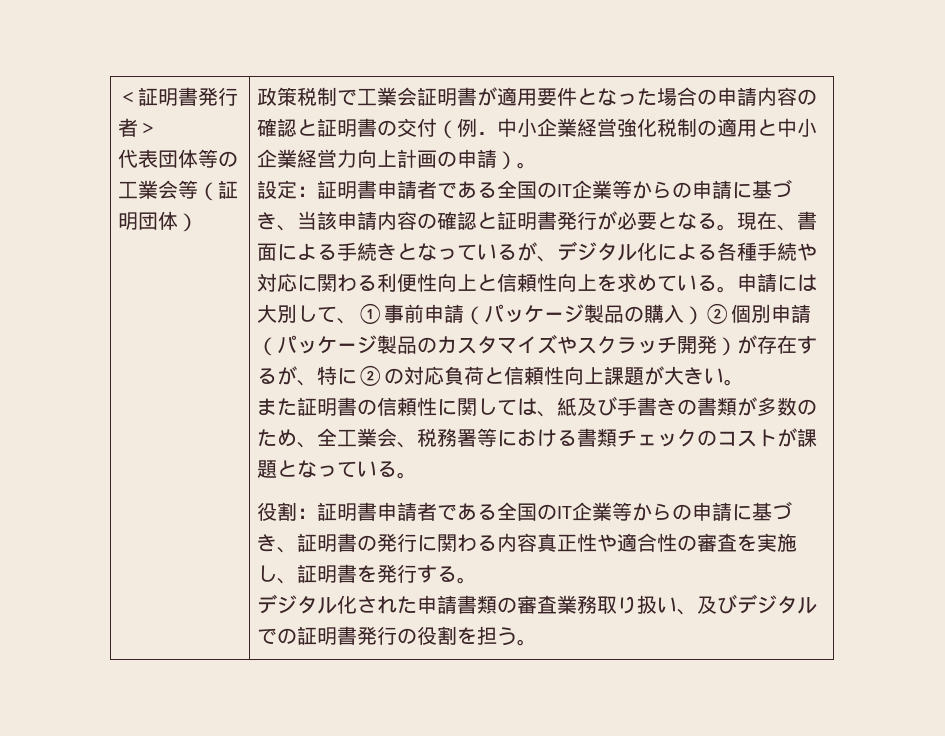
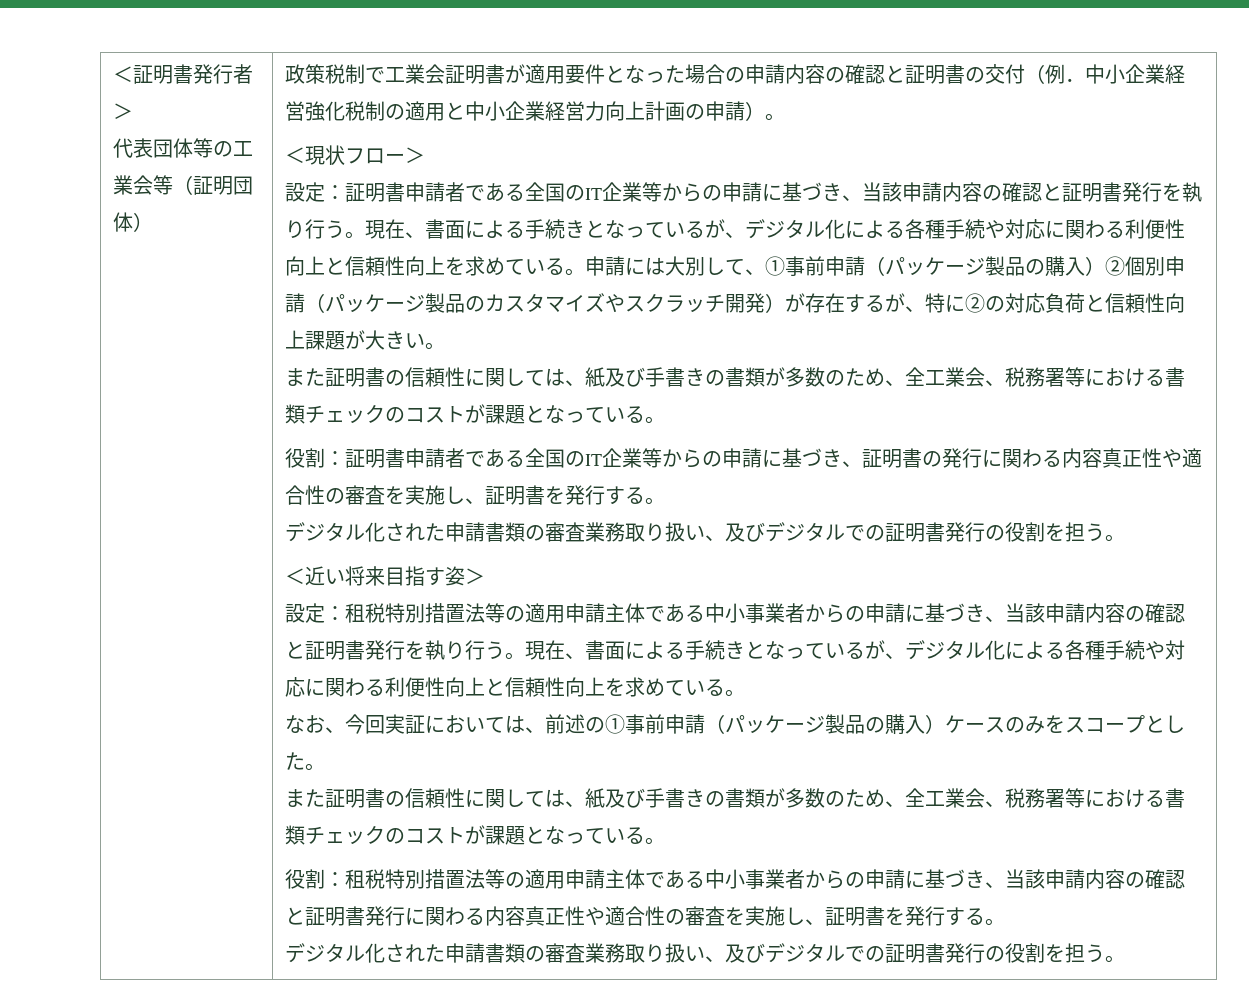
+ ＜現状フロー＞
- 設定：証明書申請者である全国のIT企業等からの申請に基づき、当該申請内容の確認と証明書発行が必要となる。
+ 設定：証明書申請者である全国のIT企業等からの申請に基づき、当該申請内容の確認と証明書発行を執り行う。
+ ＜近い将来目指す姿＞
+ 設定：租税特別措置法等の適用申請主体である中小事業者からの申請に基づき、当該申請内容の確認と証明書発行を執り行う。現在、書面による手続きとなっているが、デジタル化による各種手続や対応に関わる利便性向上と信頼性向上を求めている。
+ なお、今回実証においては、前述の①事前申請（パッケージ製品の購入）ケースのみをスコープとした。
+ また証明書の信頼性に関しては、紙及び手書きの書類が多数のため、全工業会、税務署等における書類チェックのコストが課題となっている。
+ 役割：租税特別措置法等の適用申請主体である中小事業者からの申請に基づき、当該申請内容の確認と証明書発行に関わる内容真正性や適合性の審査を実施し、証明書を発行する。
+ デジタル化された申請書類の審査業務取り扱い、及びデジタルでの証明書発行の役割を担う。

